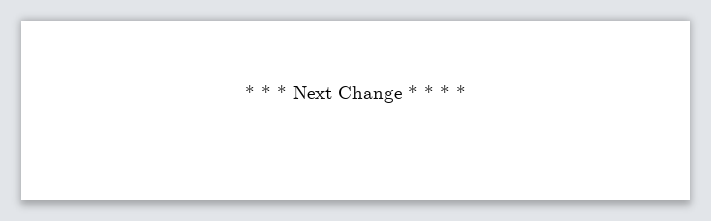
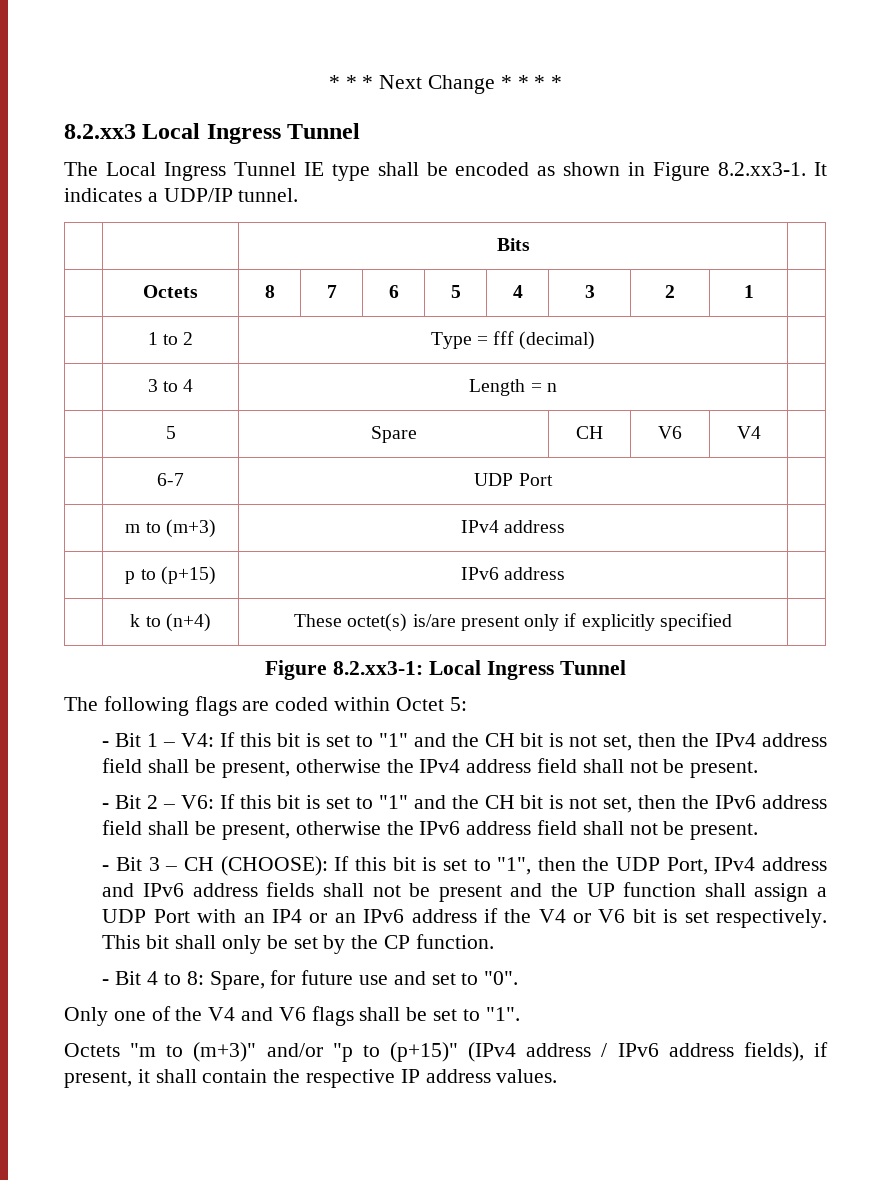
+ 8.2.xx3 Local Ingress Tunnel
+ The Local Ingress Tunnel IE type shall be encoded as shown in Figure 8.2.xx3-1. It indicates a UDP/IP tunnel.
+ | | Bits |
+ | Octets | 8 | 7 | 6 | 5 | 4 | 3 | 2 | 1 |
+ | 1 to 2 | Type = fff (decimal) |
+ | 3 to 4 | Length = n |
+ | 5 | Spare | CH | V6 | V4 |
+ | 6-7 | UDP Port |
+ | m to (m+3) | IPv4 address |
+ | p to (p+15) | IPv6 address |
+ | k to (n+4) | These octet(s) is/are present only if explicitly specified |
+ Figure 8.2.xx3-1: Local Ingress Tunnel
+ The following flags are coded within Octet 5:
+ - Bit 1 – V4: If this bit is set to "1" and the CH bit is not set, then the IPv4 address field shall be present, otherwise the IPv4 address field shall not be present.
+ - Bit 2 – V6: If this bit is set to "1" and the CH bit is not set, then the IPv6 address field shall be present, otherwise the IPv6 address field shall not be present.
+ - Bit 3 – CH (CHOOSE): If this bit is set to "1", then the UDP Port, IPv4 address and IPv6 address fields shall not be present and the UP function shall assign a UDP Port with an IP4 or an IPv6 address if the V4 or V6 bit is set respectively. This bit shall only be set by the CP function.
+ - Bit 4 to 8: Spare, for future use and set to "0".
+ Only one of the V4 and V6 flags shall be set to "1".
+ Octets "m to (m+3)" and/or "p to (p+15)" (IPv4 address / IPv6 address fields), if present, it shall contain the respective IP address values.

